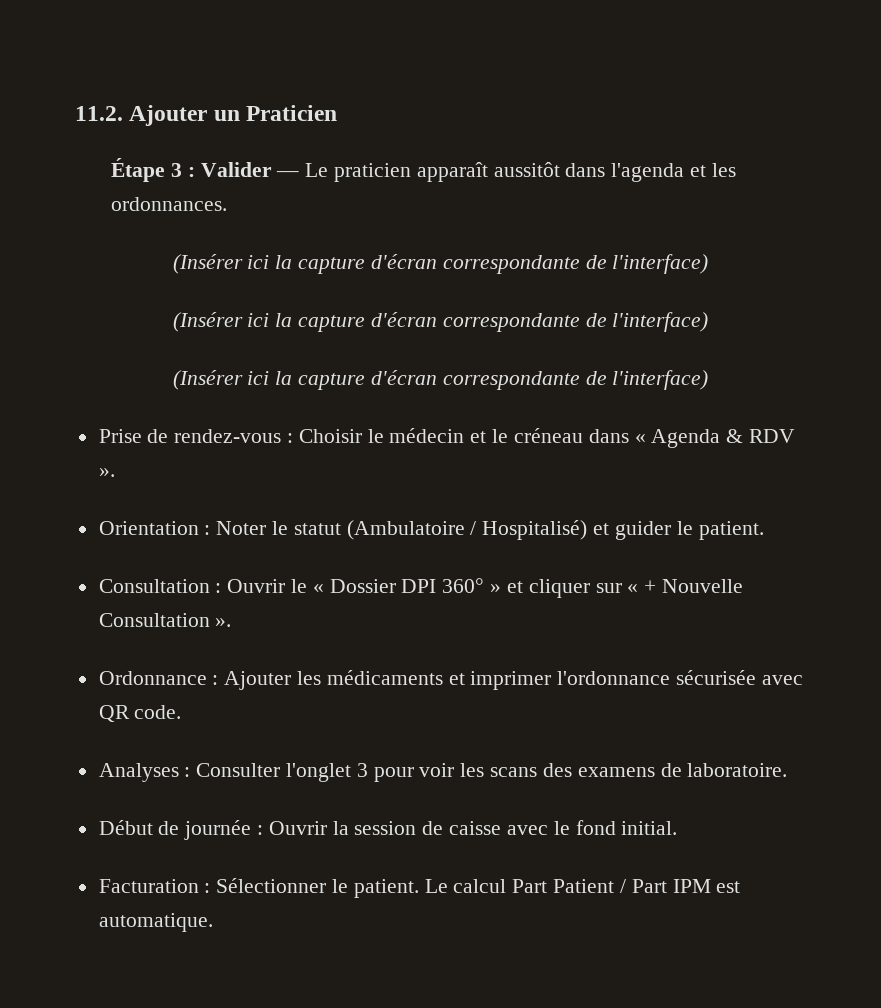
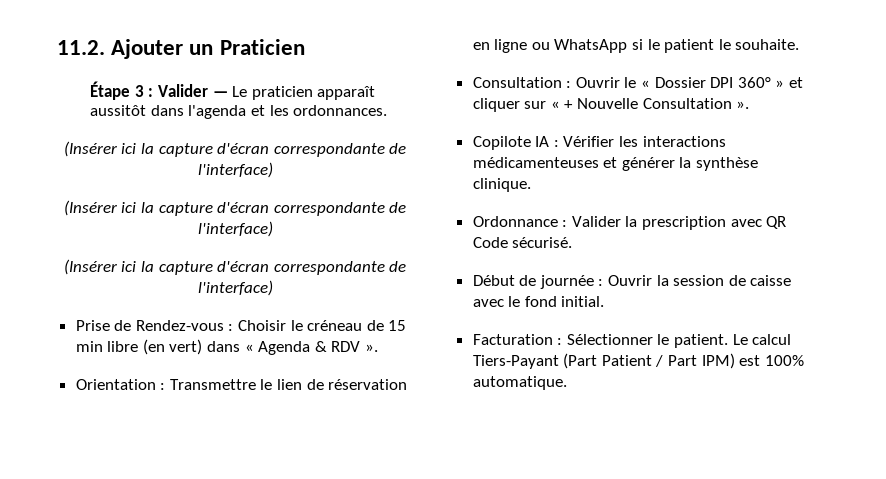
- Prise de rendez-vous : Choisir le médecin et le créneau dans « Agenda & RDV ».
+ Prise de Rendez-vous : Choisir le créneau de 15 min libre (en vert) dans « Agenda & RDV ».
- Orientation : Noter le statut (Ambulatoire / Hospitalisé) et guider le patient.
+ Orientation : Transmettre le lien de réservation en ligne ou WhatsApp si le patient le souhaite.
- Ordonnance : Ajouter les médicaments et imprimer l'ordonnance sécurisée avec QR code.
- Analyses : Consulter l'onglet 3 pour voir les scans des examens de laboratoire.
+ Copilote IA : Vérifier les interactions médicamenteuses et générer la synthèse clinique.
+ Ordonnance : Valider la prescription avec QR Code sécurisé.
- Le calcul Part Patient / Part IPM est automatique.
+ Le calcul Tiers-Payant (Part Patient / Part IPM) est 100% automatique.

